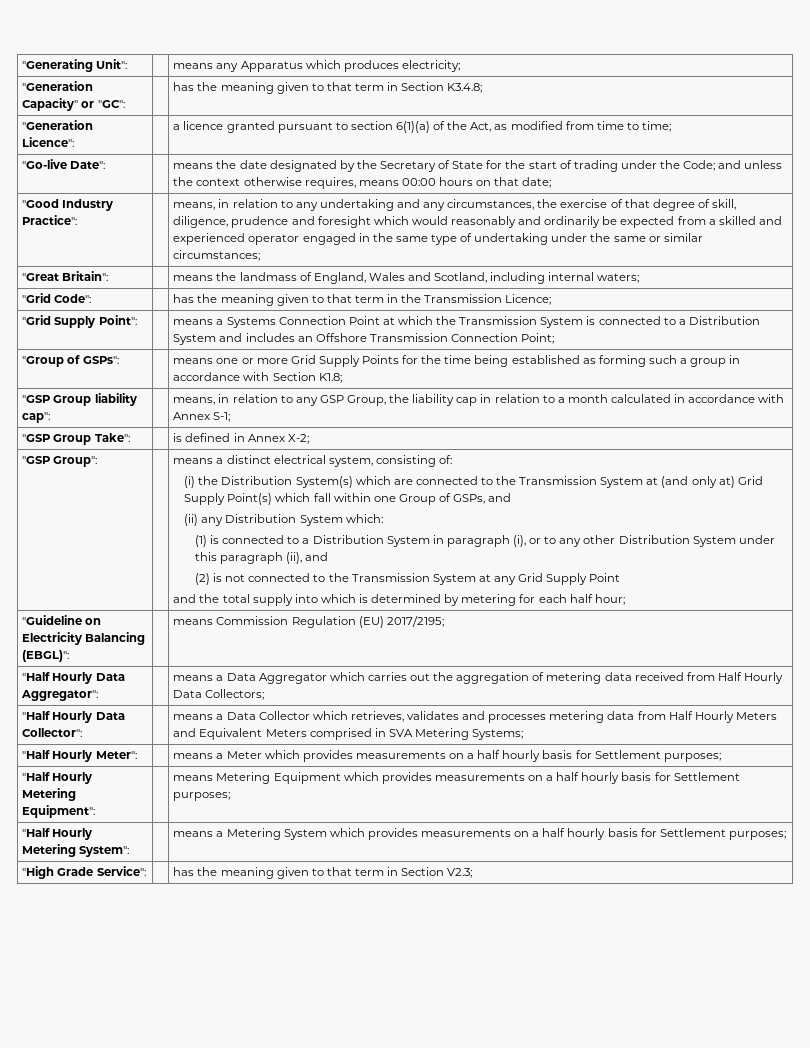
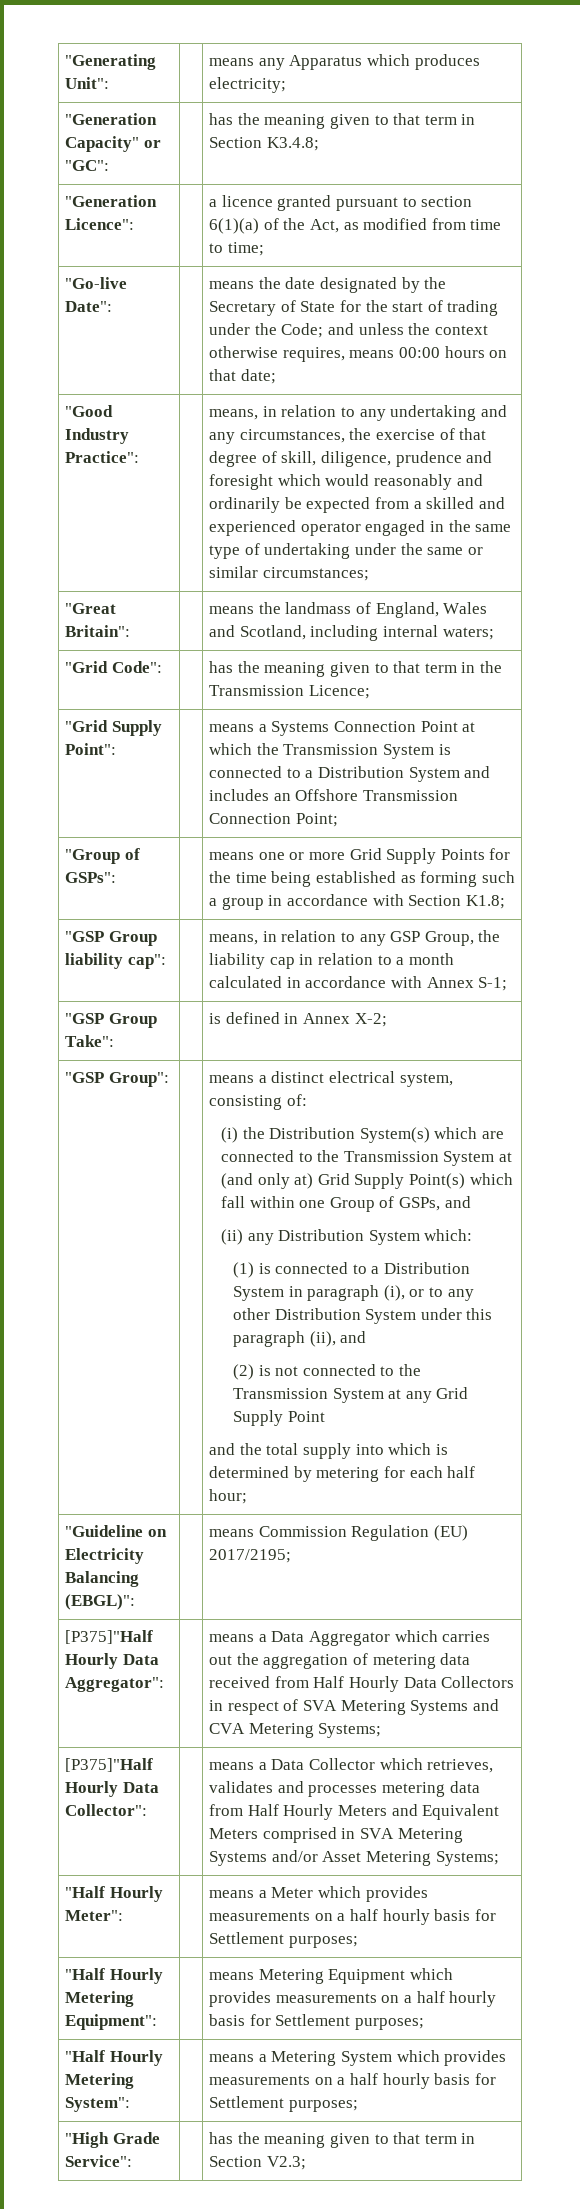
- "Half Hourly Data Aggregator": | | means a Data Aggregator which carries out the aggregation of metering data received from Half Hourly Data Collectors;
- "Half Hourly Data Collector": | | means a Data Collector which retrieves, validates and processes metering data from Half Hourly Meters and Equivalent Meters comprised in SVA Metering Systems;
+ [P375]"Half Hourly Data Aggregator": | | means a Data Aggregator which carries out the aggregation of metering data received from Half Hourly Data Collectors in respect of SVA Metering Systems and CVA Metering Systems;
+ [P375]"Half Hourly Data Collector": | | means a Data Collector which retrieves, validates and processes metering data from Half Hourly Meters and Equivalent Meters comprised in SVA Metering Systems and/or Asset Metering Systems;

